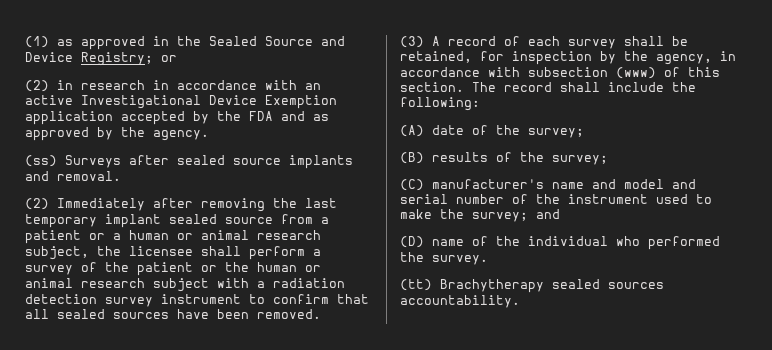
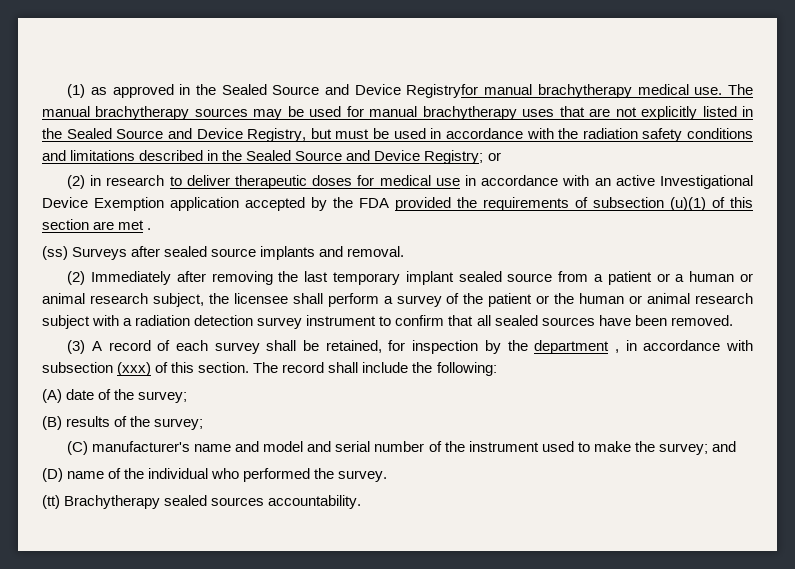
- (1) as approved in the Sealed Source and Device Registry; or
+ (1) as approved in the Sealed Source and Device Registryfor manual brachytherapy medical use. The manual brachytherapy sources may be used for manual brachytherapy uses that are not explicitly listed in the Sealed Source and Device Registry, but must be used in accordance with the radiation safety conditions and limitations described in the Sealed Source and Device Registry; or
- (2) in research in accordance with an active Investigational Device Exemption application accepted by the FDA and as approved by the agency.
+ (2) in research to deliver therapeutic doses for medical use in accordance with an active Investigational Device Exemption application accepted by the FDA provided the requirements of subsection (u)(1) of this section are met .
- (3) A record of each survey shall be retained, for inspection by the agency, in accordance with subsection (www) of this section.
+ (3) A record of each survey shall be retained, for inspection by the department , in accordance with subsection (xxx) of this section.

